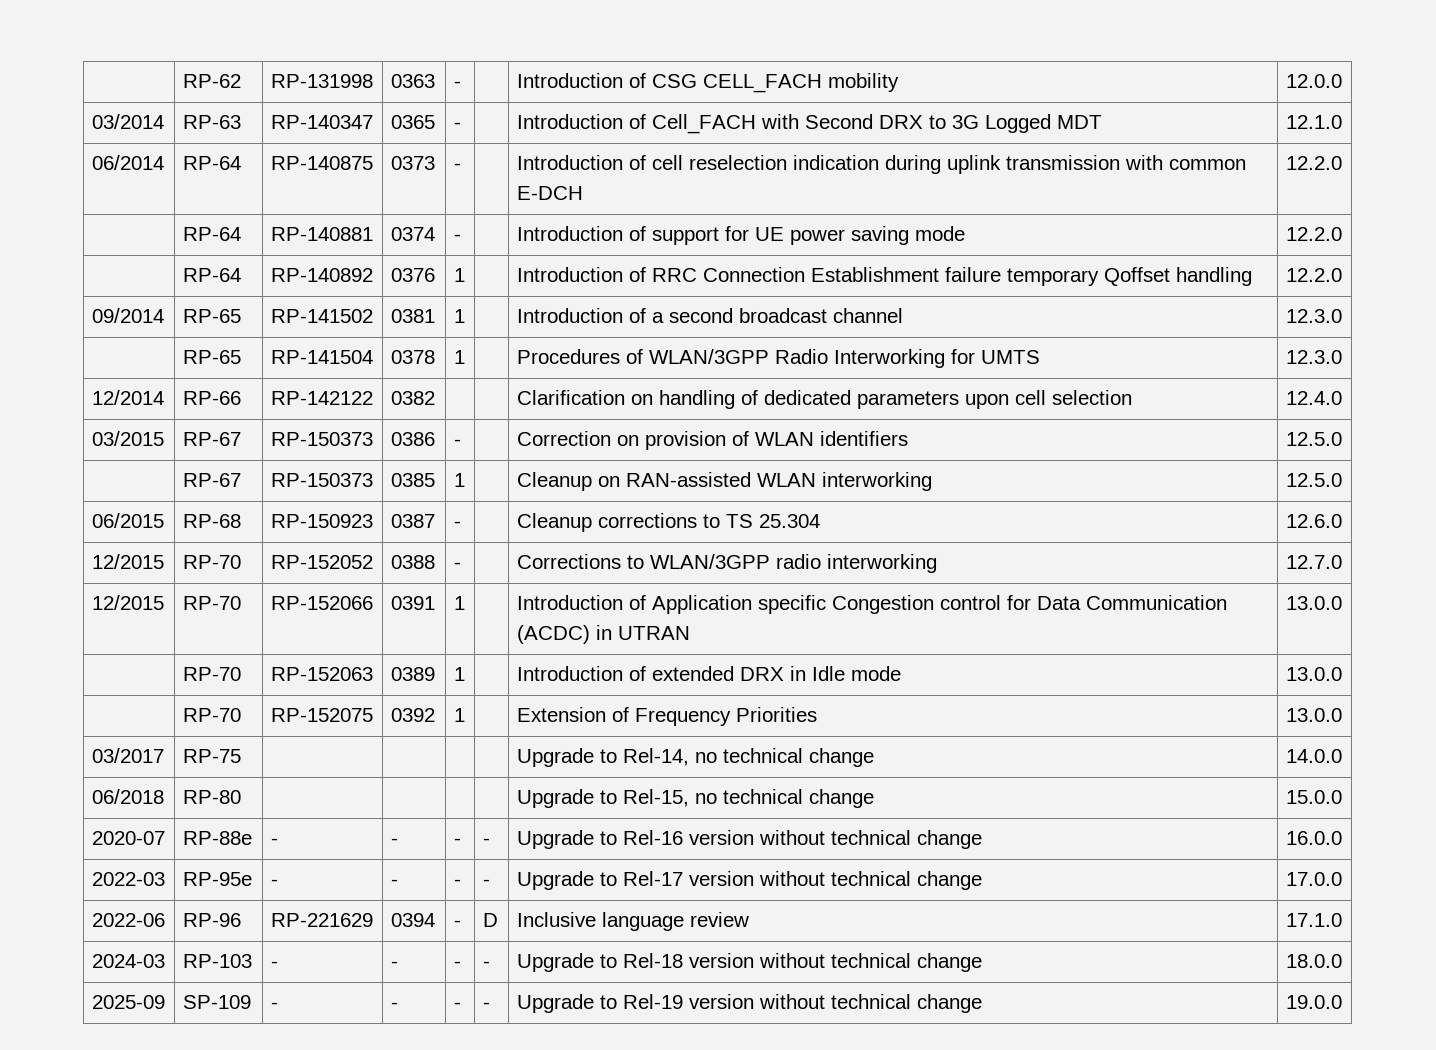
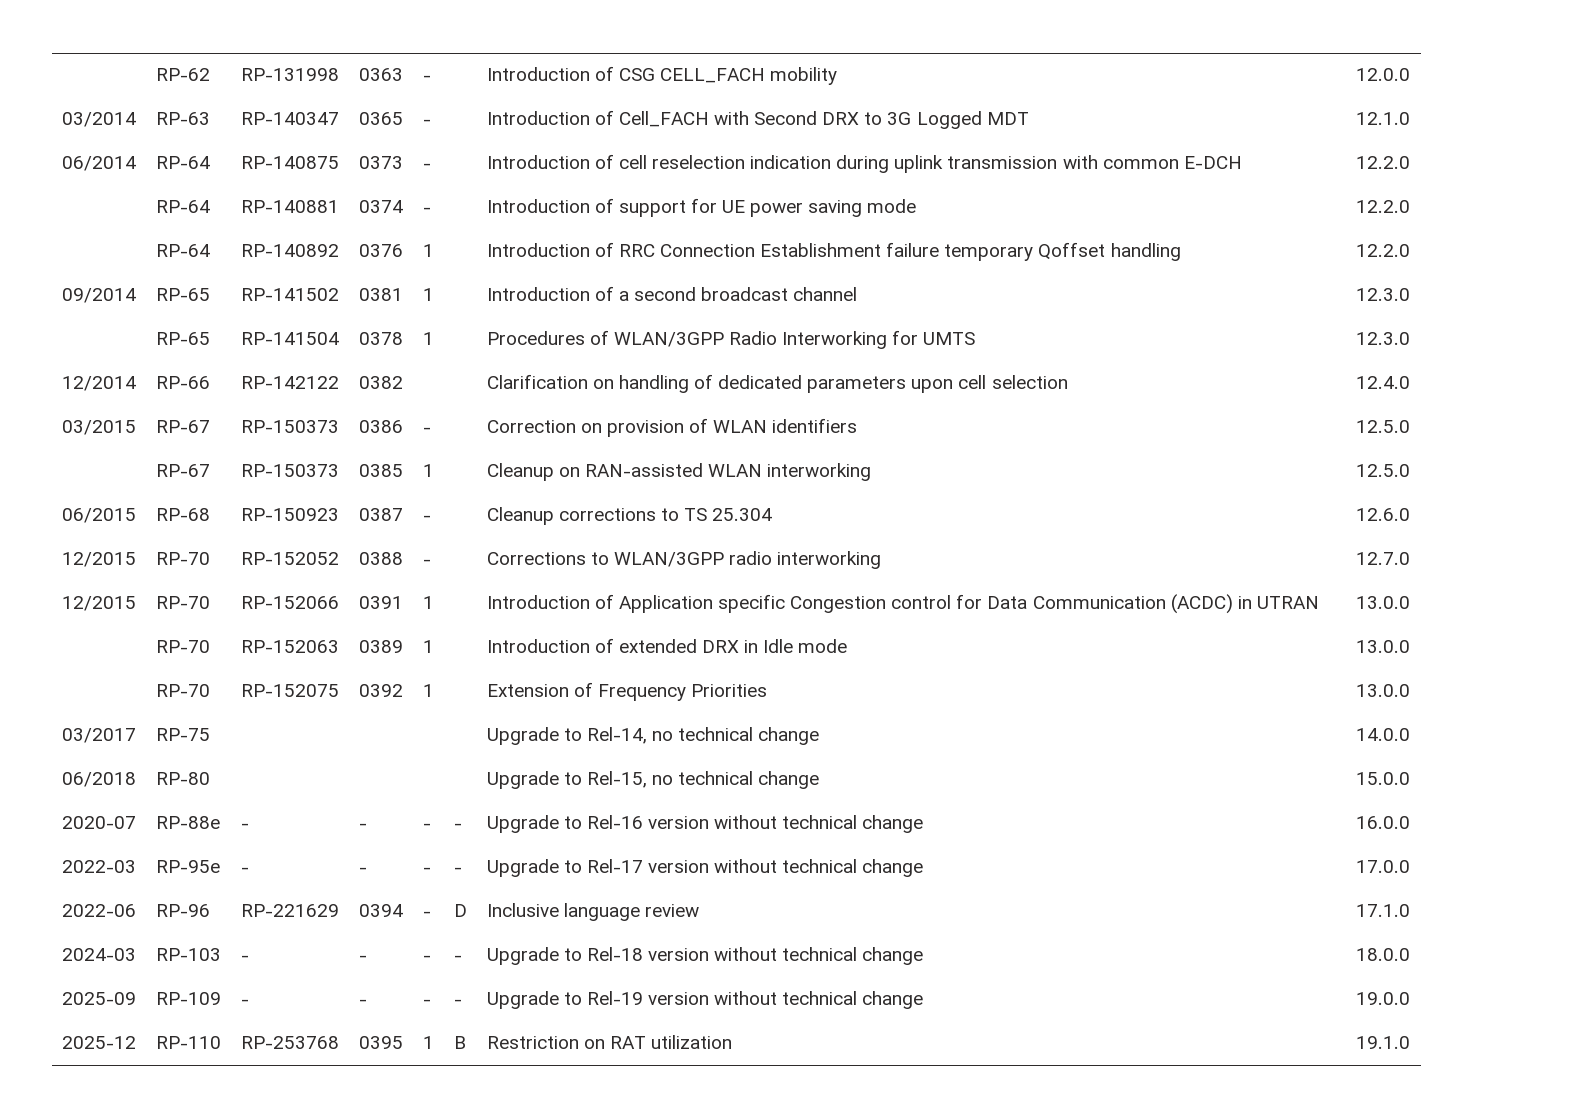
- 2025-09 | SP-109 | - | - | - | - | Upgrade to Rel-19 version without technical change | 19.0.0
+ 2025-09 | RP-109 | - | - | - | - | Upgrade to Rel-19 version without technical change | 19.0.0
+ 2025-12 | RP-110 | RP-253768 | 0395 | 1 | B | Restriction on RAT utilization | 19.1.0

